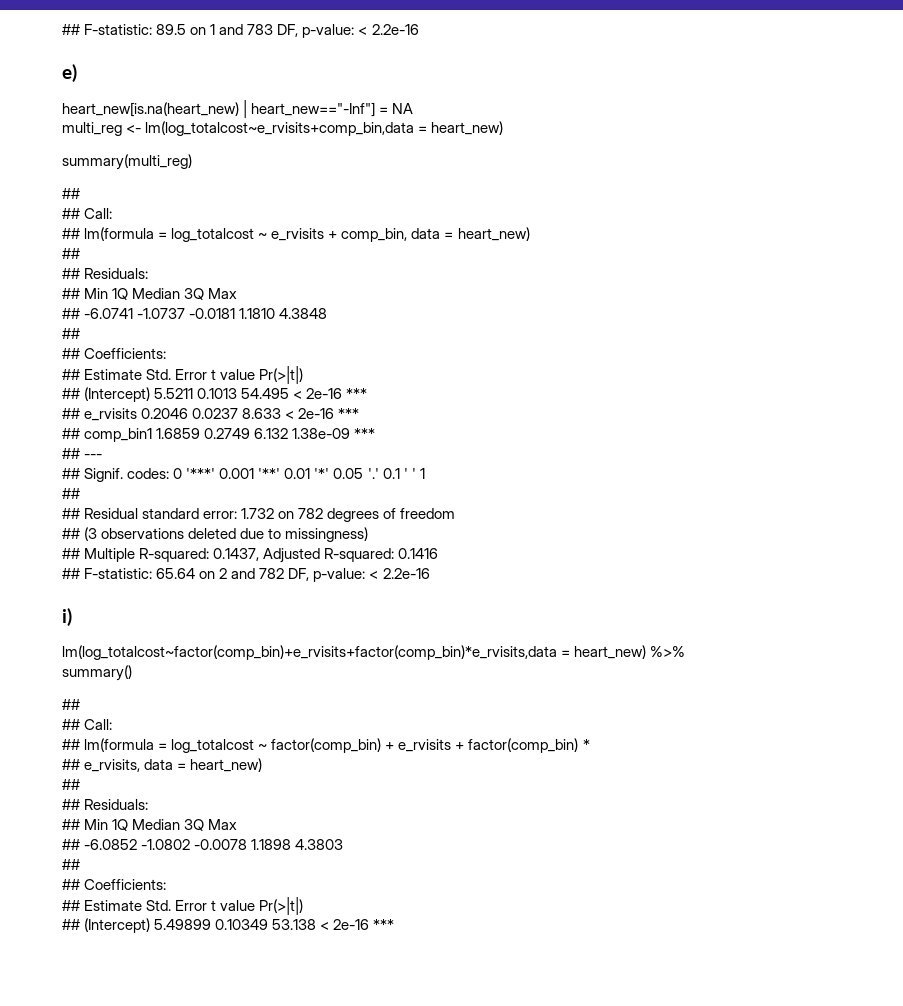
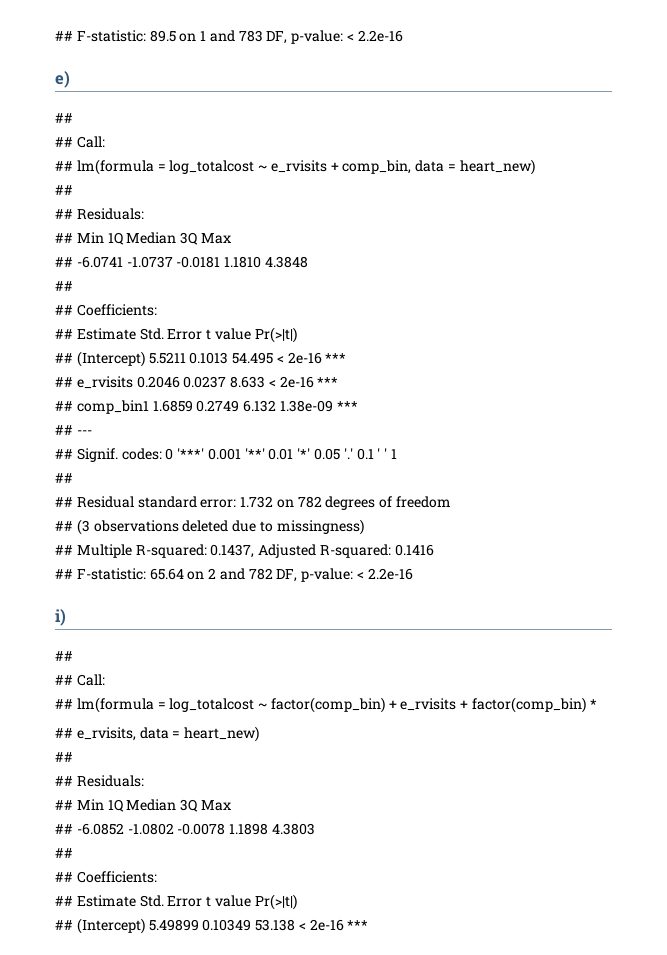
- heart_new[is.na(heart_new) | heart_new=="-Inf"] = NA
- multi_reg <- lm(log_totalcost~e_rvisits+comp_bin,data = heart_new)
- summary(multi_reg)
- lm(log_totalcost~factor(comp_bin)+e_rvisits+factor(comp_bin)*e_rvisits,data = heart_new) %>%
- summary()

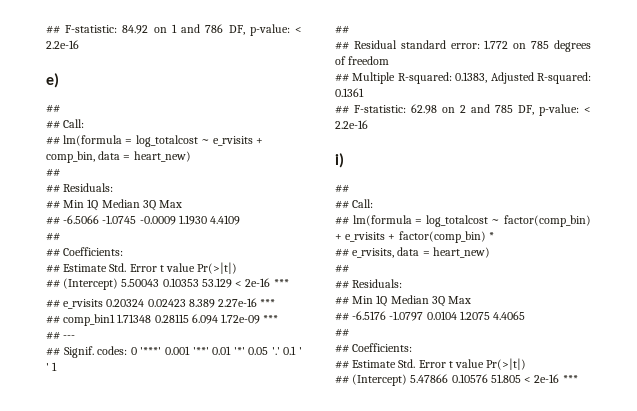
- ## F-statistic: 89.5 on 1 and 783 DF, p-value: < 2.2e-16
+ ## F-statistic: 84.92 on 1 and 786 DF, p-value: < 2.2e-16
- ## -6.0741 -1.0737 -0.0181 1.1810 4.3848
+ ## -6.5066 -1.0745 -0.0009 1.1930 4.4109
- ## (Intercept) 5.5211 0.1013 54.495 < 2e-16 ***
+ ## (Intercept) 5.50043 0.10353 53.129 < 2e-16 ***
- ## e_rvisits 0.2046 0.0237 8.633 < 2e-16 ***
+ ## e_rvisits 0.20324 0.02423 8.389 2.27e-16 ***
- ## comp_bin1 1.6859 0.2749 6.132 1.38e-09 ***
+ ## comp_bin1 1.71348 0.28115 6.094 1.72e-09 ***
- ## Residual standard error: 1.732 on 782 degrees of freedom
+ ## Residual standard error: 1.772 on 785 degrees of freedom
- ## (3 observations deleted due to missingness)
- ## Multiple R-squared: 0.1437, Adjusted R-squared: 0.1416
- ## F-statistic: 65.64 on 2 and 782 DF, p-value: < 2.2e-16
+ ## Multiple R-squared: 0.1383, Adjusted R-squared: 0.1361
+ ## F-statistic: 62.98 on 2 and 785 DF, p-value: < 2.2e-16
- ## -6.0852 -1.0802 -0.0078 1.1898 4.3803
+ ## -6.5176 -1.0797 0.0104 1.2075 4.4065
- ## (Intercept) 5.49899 0.10349 53.138 < 2e-16 ***
+ ## (Intercept) 5.47866 0.10576 51.805 < 2e-16 ***

